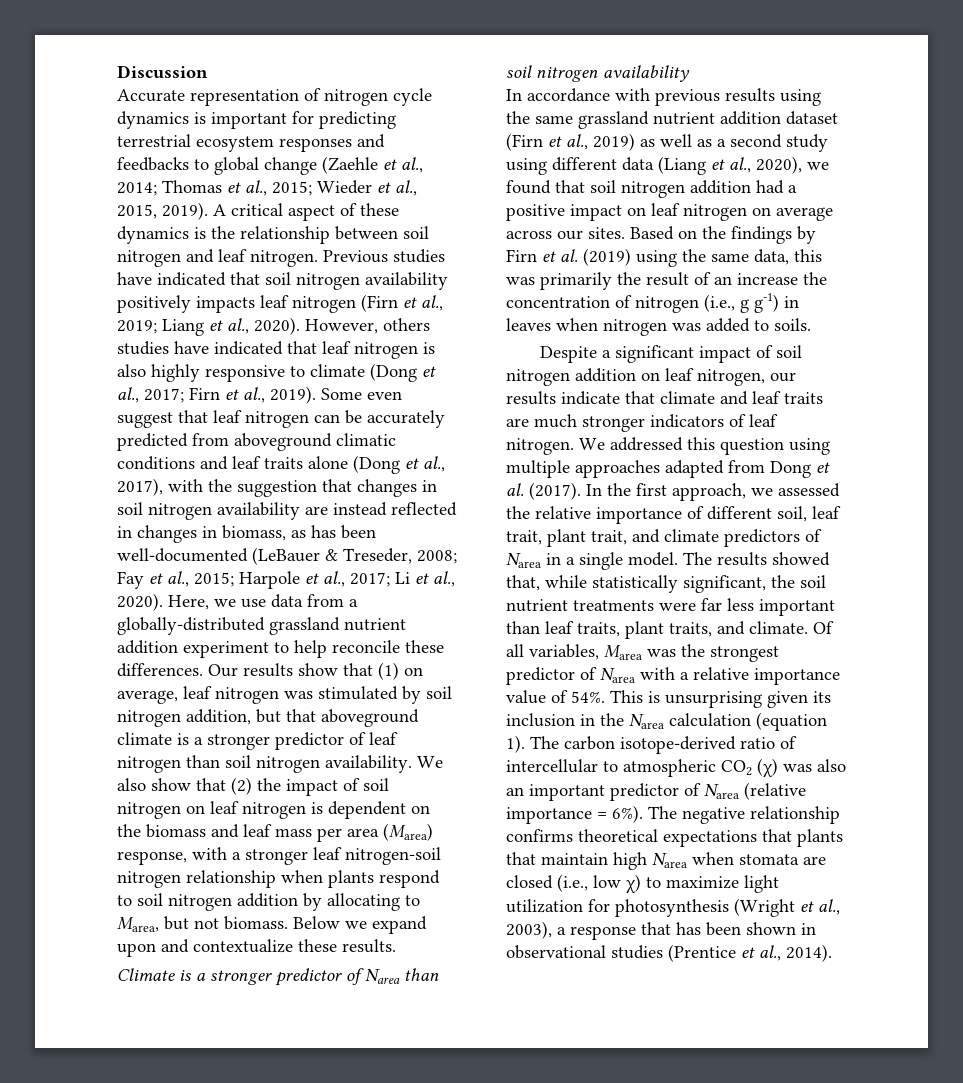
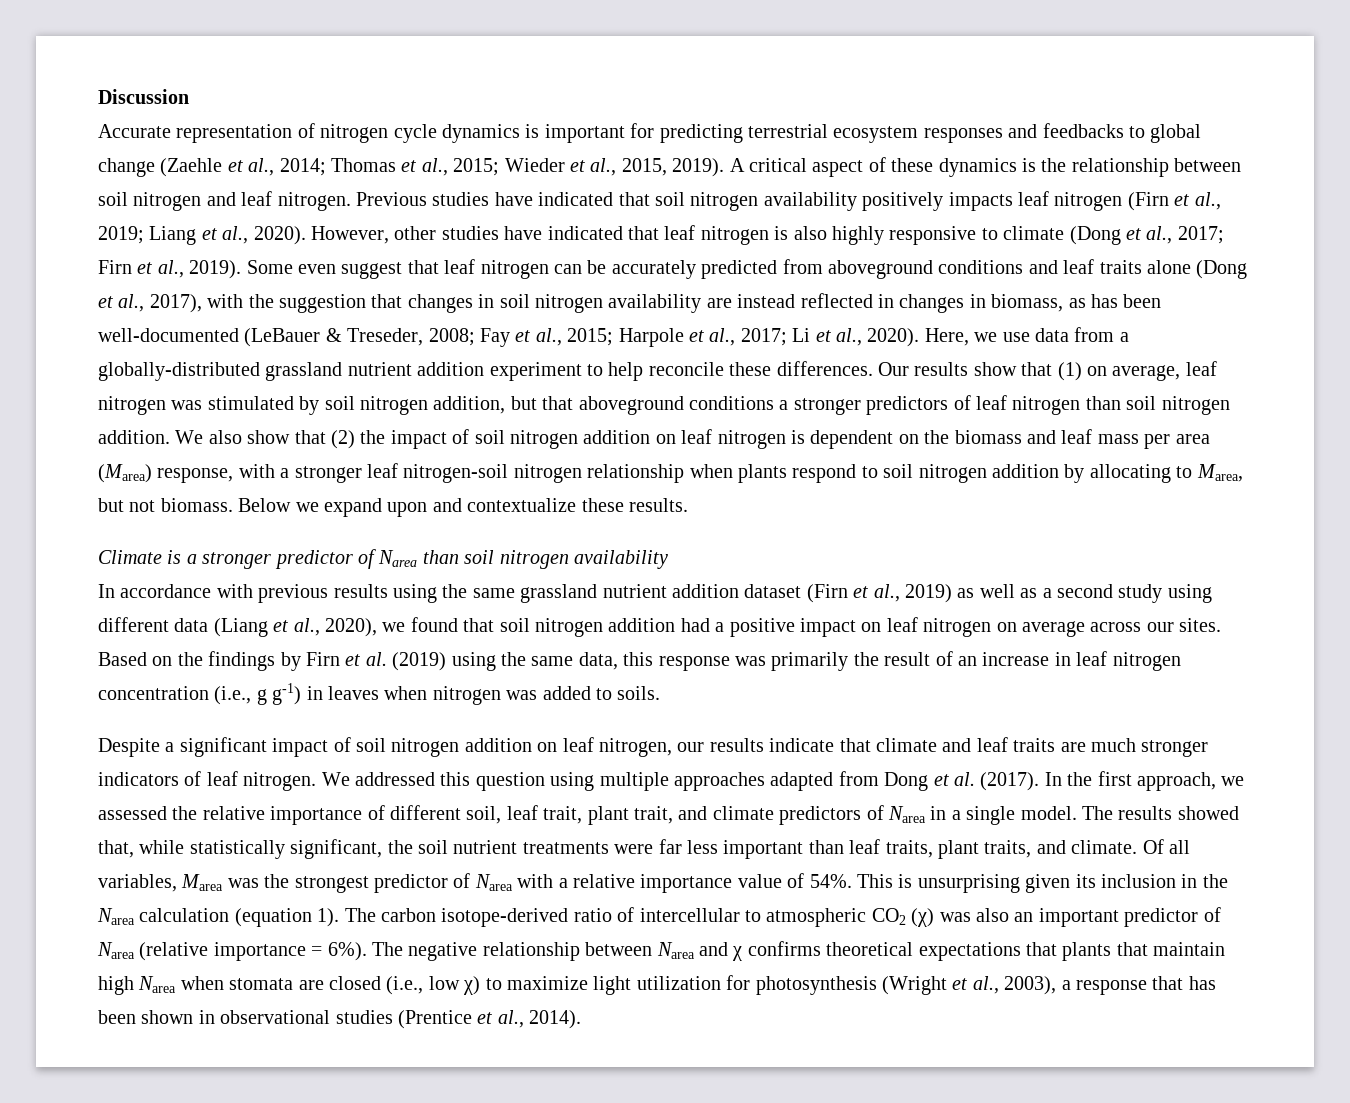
- However, others studies have indicated that leaf nitrogen is also highly responsive to climate (Dong et al., 2017; Firn et al., 2019).
+ However, other studies have indicated that leaf nitrogen is also highly responsive to climate (Dong et al., 2017; Firn et al., 2019).
- Some even suggest that leaf nitrogen can be accurately predicted from aboveground climatic conditions and leaf traits alone (Dong et al., 2017), with the suggestion that changes in soil nitrogen availability are instead reflected in changes in biomass, as has been well-documented (LeBauer & Treseder, 2008; Fay et al., 2015; Harpole et al., 2017; Li et al., 2020).
+ Some even suggest that leaf nitrogen can be accurately predicted from aboveground conditions and leaf traits alone (Dong et al., 2017), with the suggestion that changes in soil nitrogen availability are instead reflected in changes in biomass, as has been well-documented (LeBauer & Treseder, 2008; Fay et al., 2015; Harpole et al., 2017; Li et al., 2020).
- Our results show that (1) on average, leaf nitrogen was stimulated by soil nitrogen addition, but that aboveground climate is a stronger predictor of leaf nitrogen than soil nitrogen availability.
+ Our results show that (1) on average, leaf nitrogen was stimulated by soil nitrogen addition, but that aboveground conditions a stronger predictors of leaf nitrogen than soil nitrogen addition.
- We also show that (2) the impact of soil nitrogen on leaf nitrogen is dependent on the biomass and leaf mass per area (Marea) response, with a stronger leaf nitrogen-soil nitrogen relationship when plants respond to soil nitrogen addition by allocating to Marea, but not biomass.
+ We also show that (2) the impact of soil nitrogen addition on leaf nitrogen is dependent on the biomass and leaf mass per area (Marea) response, with a stronger leaf nitrogen-soil nitrogen relationship when plants respond to soil nitrogen addition by allocating to Marea, but not biomass.
- Based on the findings by Firn et al. (2019) using the same data, this was primarily the result of an increase the concentration of nitrogen (i.e., g g-1) in leaves when nitrogen was added to soils.
+ Based on the findings by Firn et al. (2019) using the same data, this response was primarily the result of an increase in leaf nitrogen concentration (i.e., g g-1) in leaves when nitrogen was added to soils.
- The negative relationship confirms theoretical expectations that plants that maintain high Narea when stomata are closed (i.e., low χ) to maximize light utilization for photosynthesis (Wright et al., 2003), a response that has been shown in observational studies (Prentice et al., 2014).
+ The negative relationship between Narea and χ confirms theoretical expectations that plants that maintain high Narea when stomata are closed (i.e., low χ) to maximize light utilization for photosynthesis (Wright et al., 2003), a response that has been shown in observational studies (Prentice et al., 2014).

